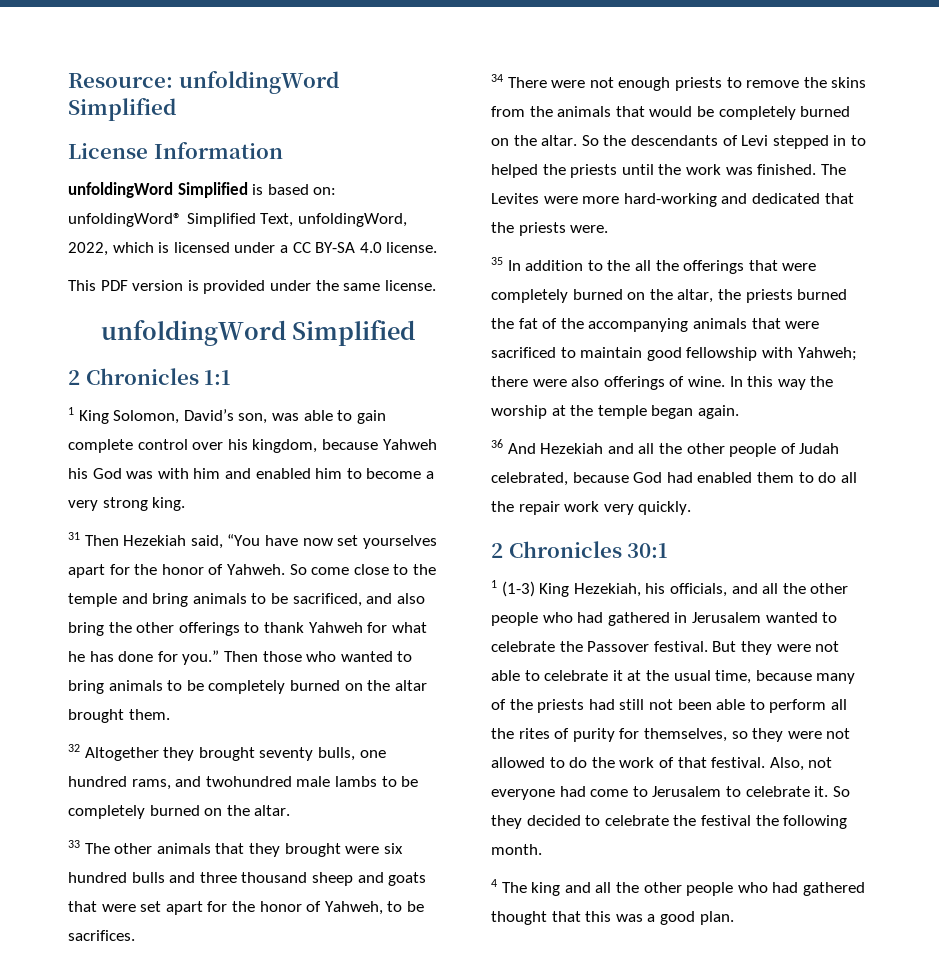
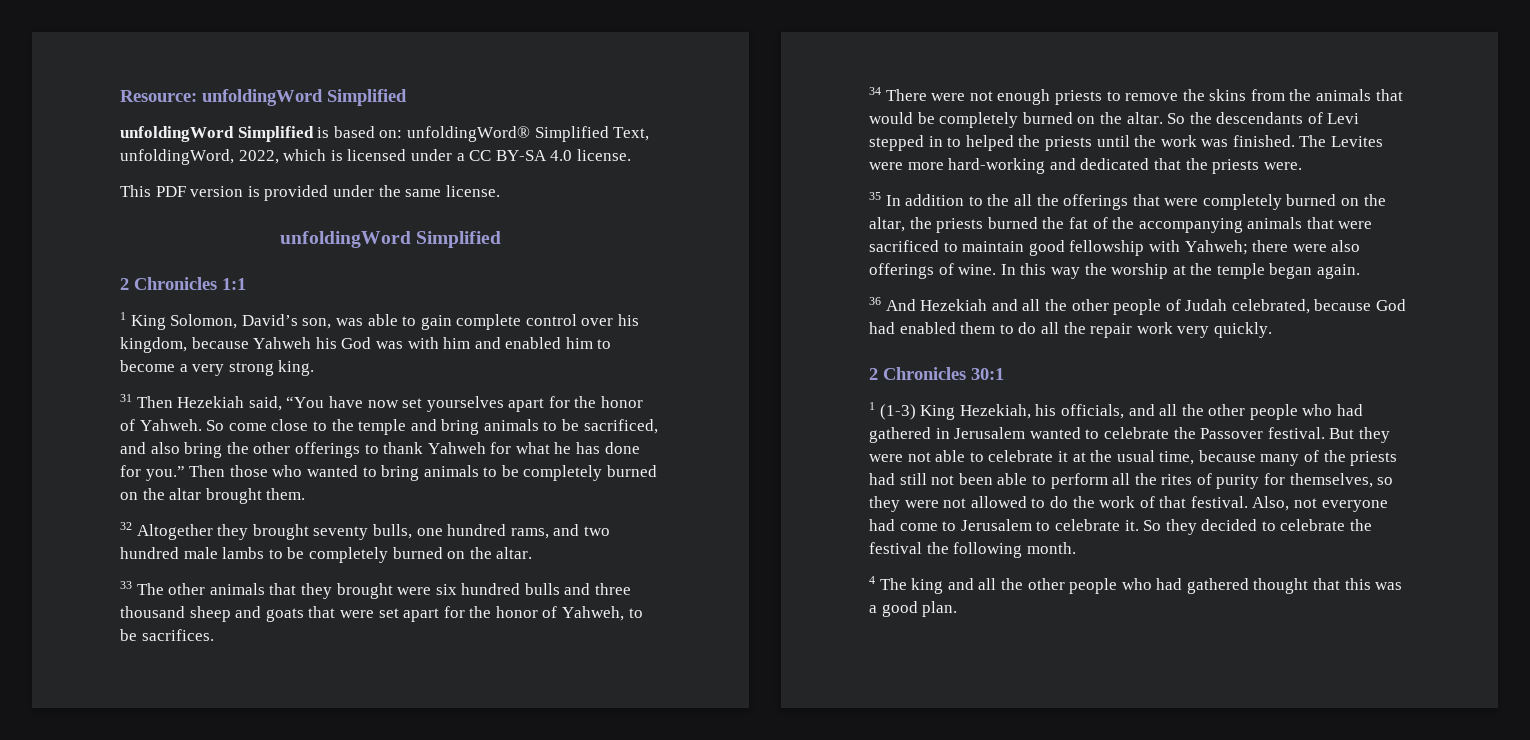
- License Information
- 32 Altogether they brought seventy bulls, one hundred rams, and twohundred male lambs to be completely burned on the altar.
+ 32 Altogether they brought seventy bulls, one hundred rams, and two hundred male lambs to be completely burned on the altar.

